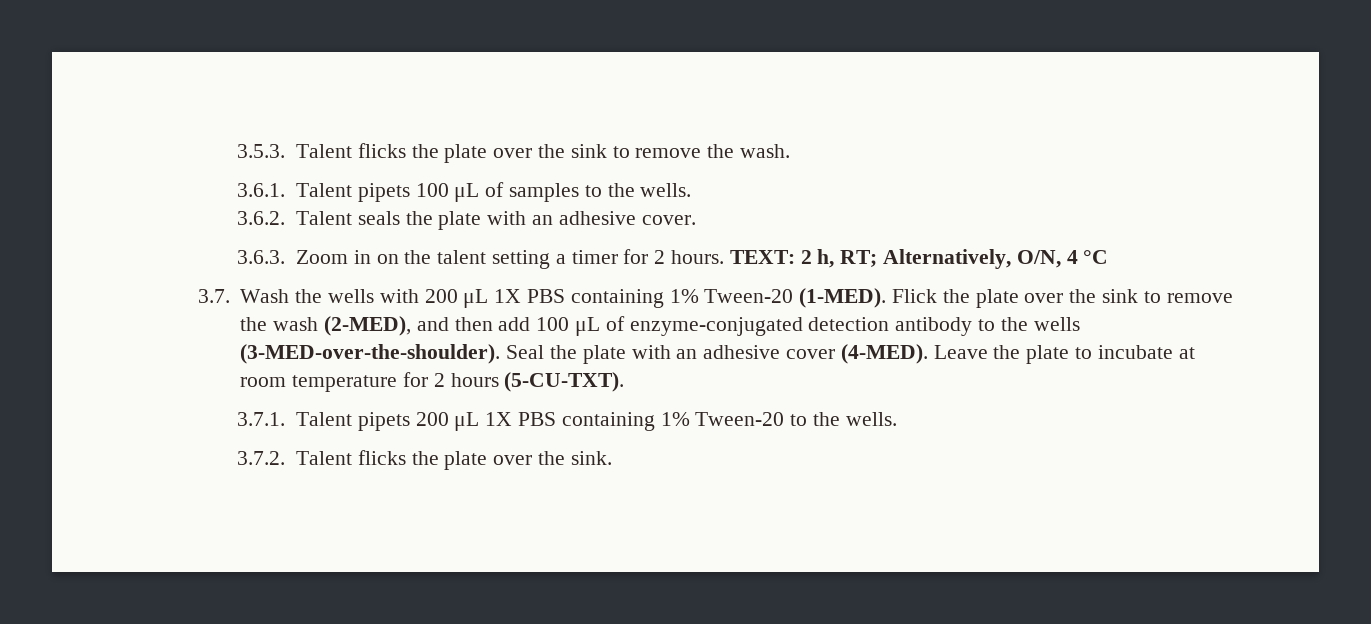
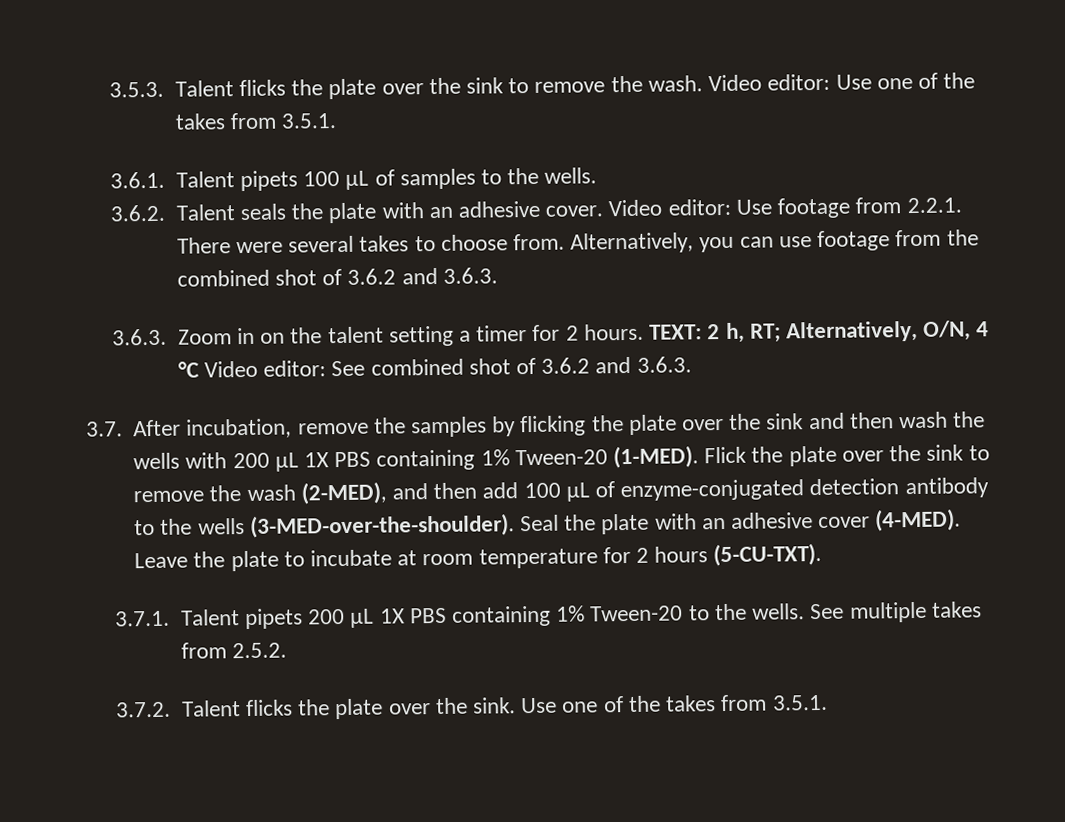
+ Video editor: Use one of the takes from 3.5.1.
+ Video editor: Use footage from 2.2.1. There were several takes to choose from. Alternatively, you can use footage from the combined shot of 3.6.2 and 3.6.3.
- TEXT: 2 h, RT; Alternatively, O/N, 4 °C
- 3.7. Wash the wells with 200 μL 1X PBS containing 1% Tween-20 (1-MED).
+ TEXT: 2 h, RT; Alternatively, O/N, 4 °C Video editor: See combined shot of 3.6.2 and 3.6.3.
+ 3.7. After incubation, remove the samples by flicking the plate over the sink and then wash the wells with 200 μL 1X PBS containing 1% Tween-20 (1-MED).
+ See multiple takes from 2.5.2.
- 3.7.2. Talent flicks the plate over the sink.
+ 3.7.2. Talent flicks the plate over the sink. Use one of the takes from 3.5.1.

